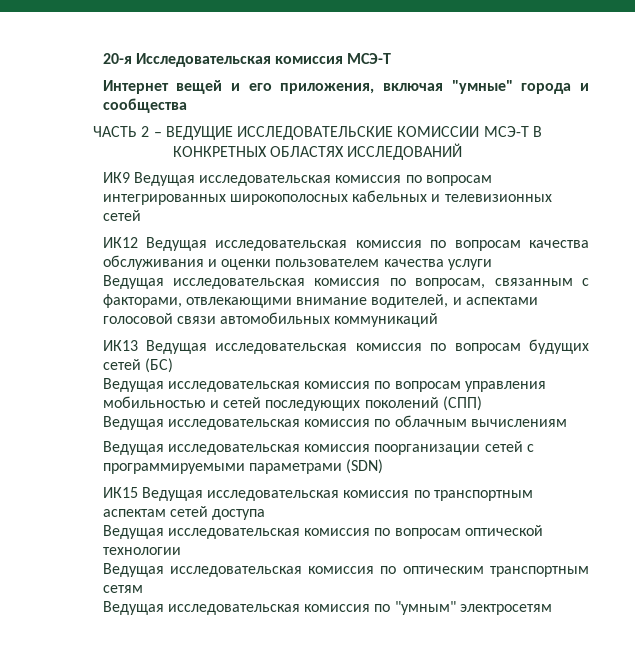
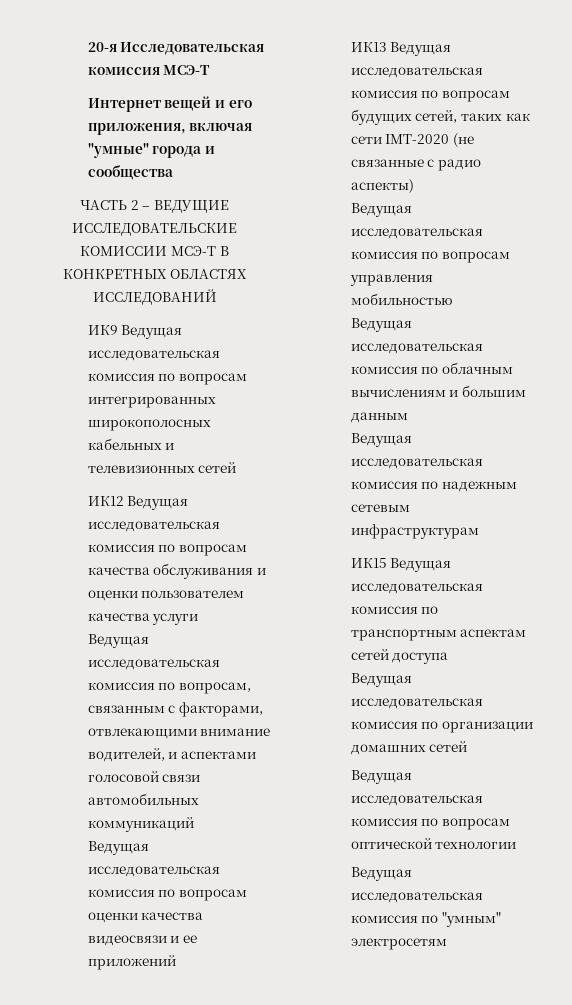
+ Ведущая исследовательская комиссия по вопросам оценки качества видеосвязи и ее приложений
- ИК13 Ведущая исследовательская комиссия по вопросам будущих сетей (БС)
+ ИК13 Ведущая исследовательская комиссия по вопросам будущих сетей, таких как сети IMT-2020 (не связанные с радио аспекты)
- Ведущая исследовательская комиссия по вопросам управления мобильностью и сетей последующих поколений (СПП)
+ Ведущая исследовательская комиссия по вопросам управления мобильностью
- Ведущая исследовательская комиссия по облачным вычислениям
- Ведущая исследовательская комиссия поорганизации сетей с программируемыми параметрами (SDN)
+ Ведущая исследовательская комиссия по облачным вычислениям и большим данным
+ Ведущая исследовательская комиссия по надежным сетевым инфраструктурам
+ Ведущая исследовательская комиссия по организации домашних сетей
- Ведущая исследовательская комиссия по оптическим транспортным сетям

